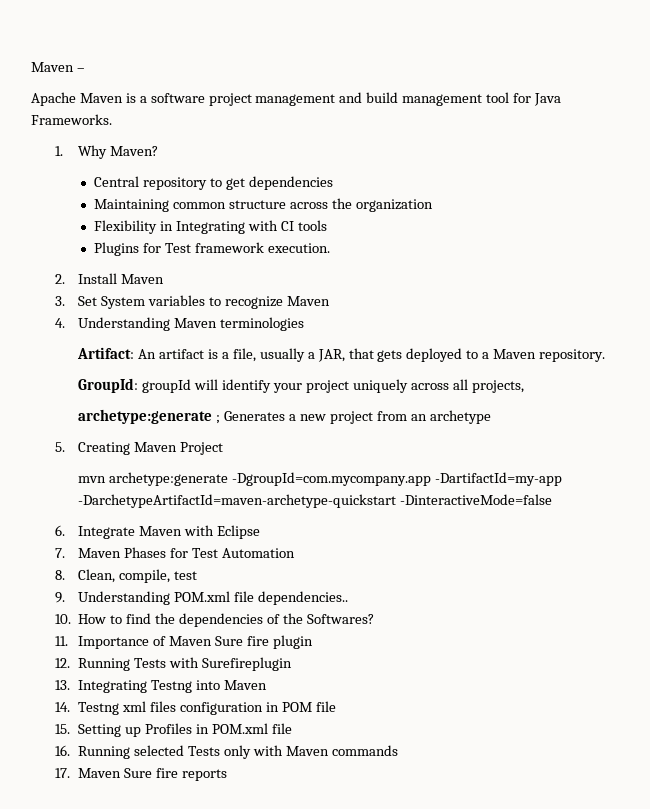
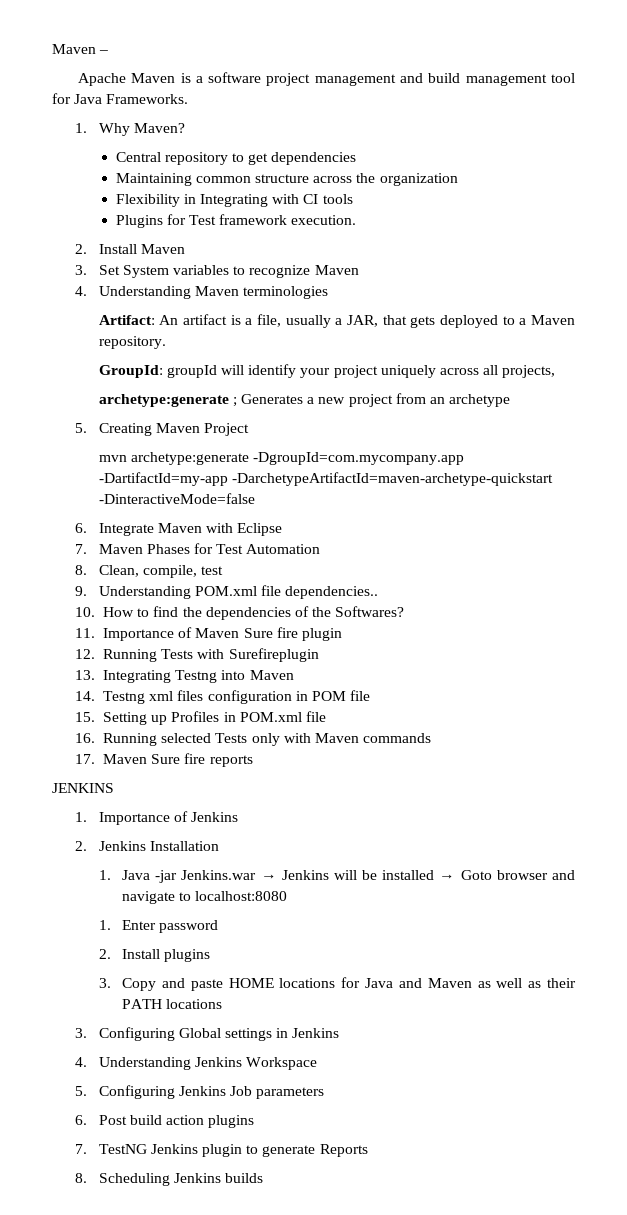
+ JENKINS
+ 1. Importance of Jenkins
+ 2. Jenkins Installation
+ 1. Java -jar Jenkins.war → Jenkins will be installed → Goto browser and navigate to localhost:8080
+ 1. Enter password
+ 2. Install plugins
+ 3. Copy and paste HOME locations for Java and Maven as well as their PATH locations
+ 3. Configuring Global settings in Jenkins
+ 4. Understanding Jenkins Workspace
+ 5. Configuring Jenkins Job parameters
+ 6. Post build action plugins
+ 7. TestNG Jenkins plugin to generate Reports
+ 8. Scheduling Jenkins builds

